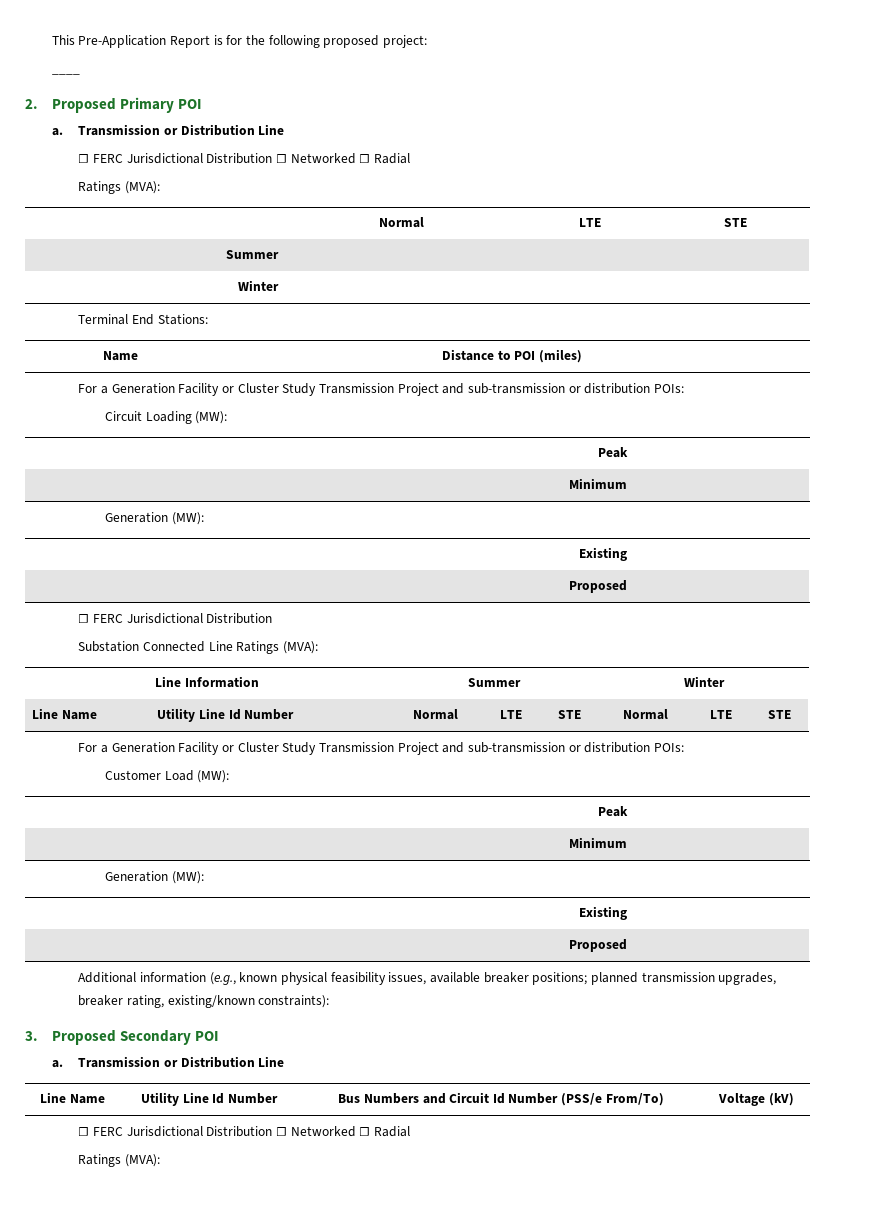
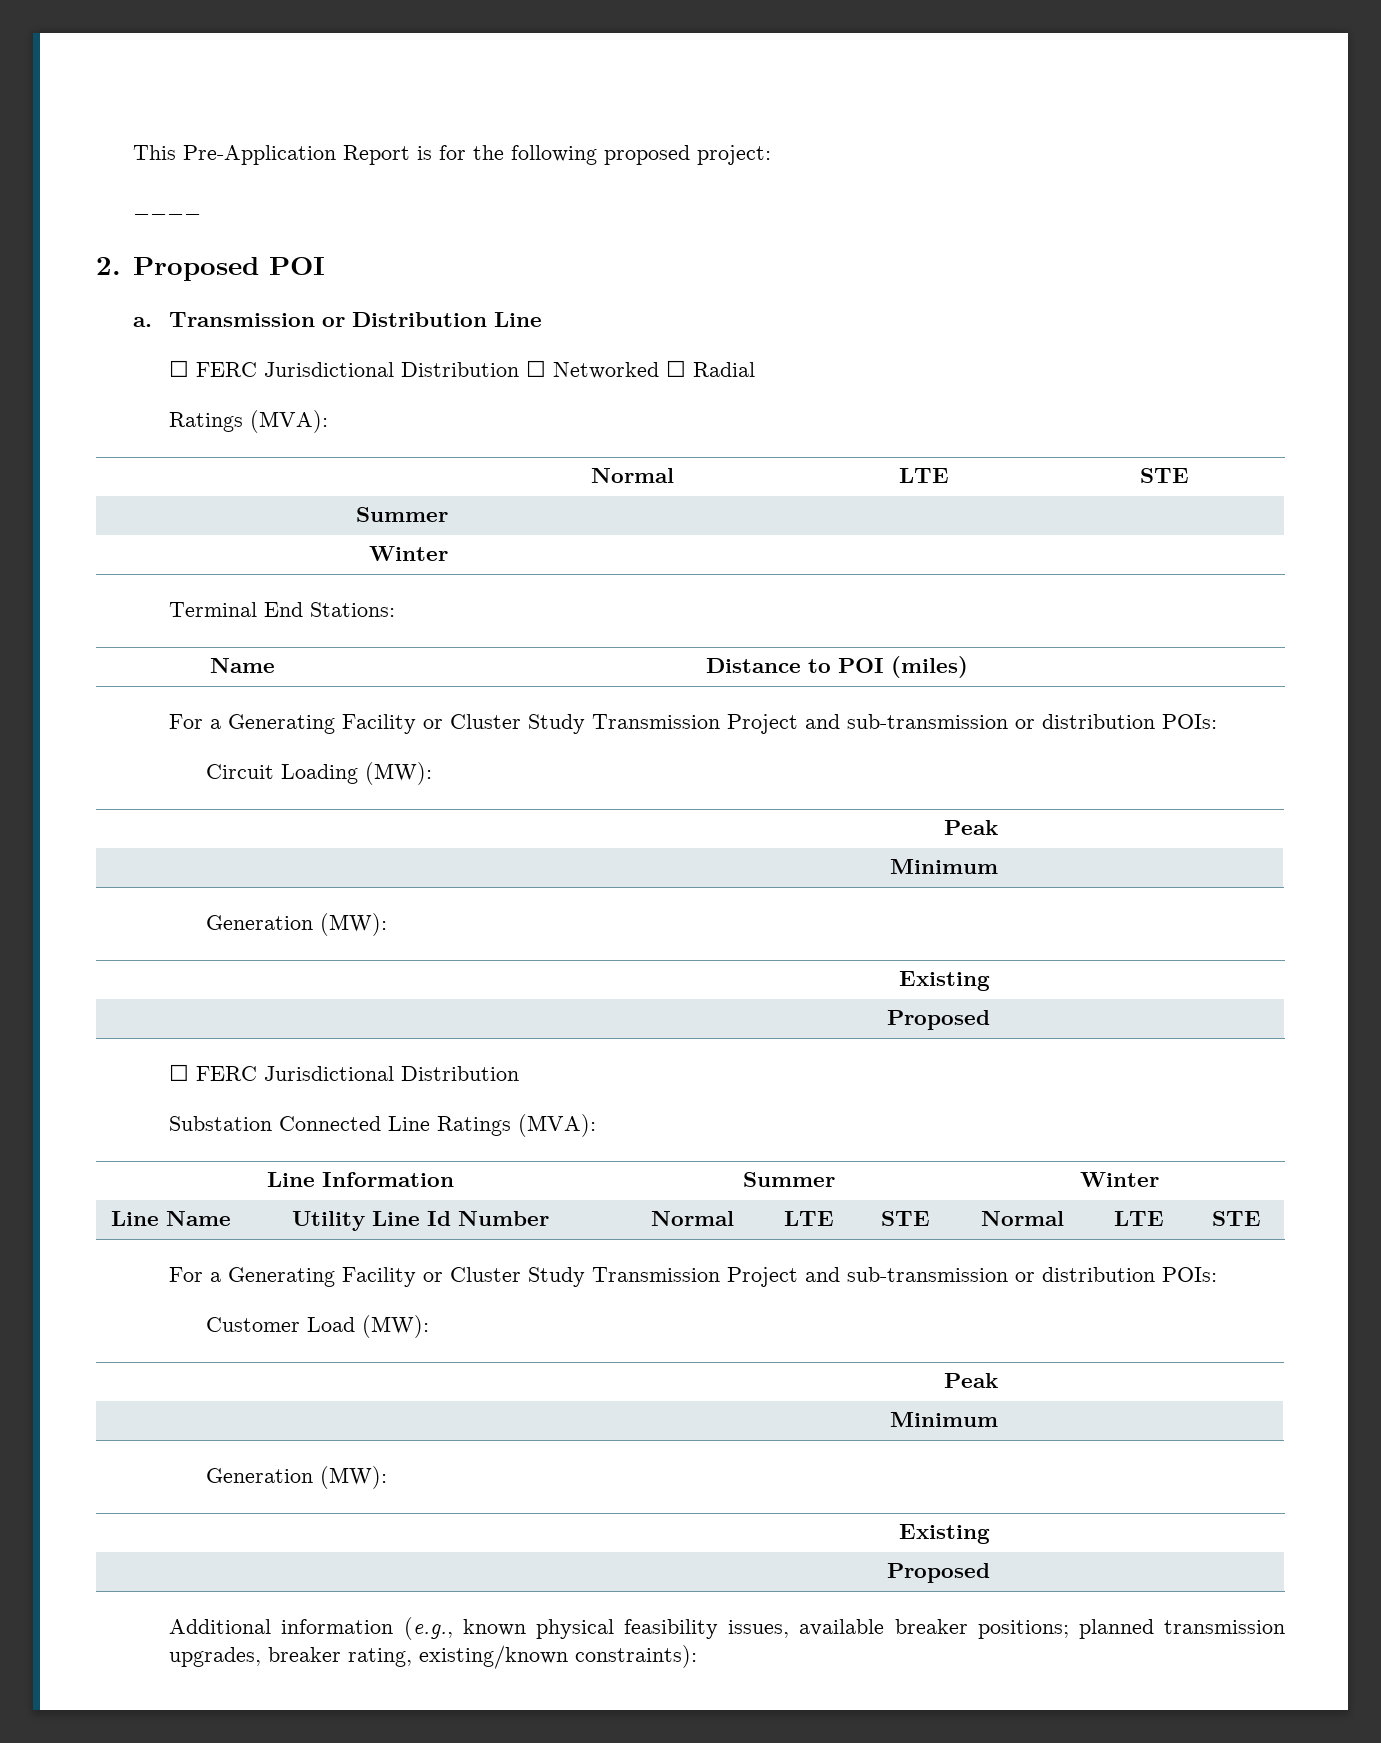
- 2. Proposed Primary POI
+ 2. Proposed POI
  Name | Distance to POI (miles)
- For a Generation Facility or Cluster Study Transmission Project and sub-transmission or distribution POIs:
+ For a Generating Facility or Cluster Study Transmission Project and sub-transmission or distribution POIs:
  Line Name | Utility Line Id Number | Normal | LTE | STE | Normal | LTE | STE
- For a Generation Facility or Cluster Study Transmission Project and sub-transmission or distribution POIs:
+ For a Generating Facility or Cluster Study Transmission Project and sub-transmission or distribution POIs:
- 3. Proposed Secondary POI
- a. Transmission or Distribution Line
- Line Name | Utility Line Id Number | Bus Numbers and Circuit Id Number (PSS/e From/To) | Voltage (kV)
- ☐ FERC Jurisdictional Distribution ☐ Networked ☐ Radial
- Ratings (MVA):

